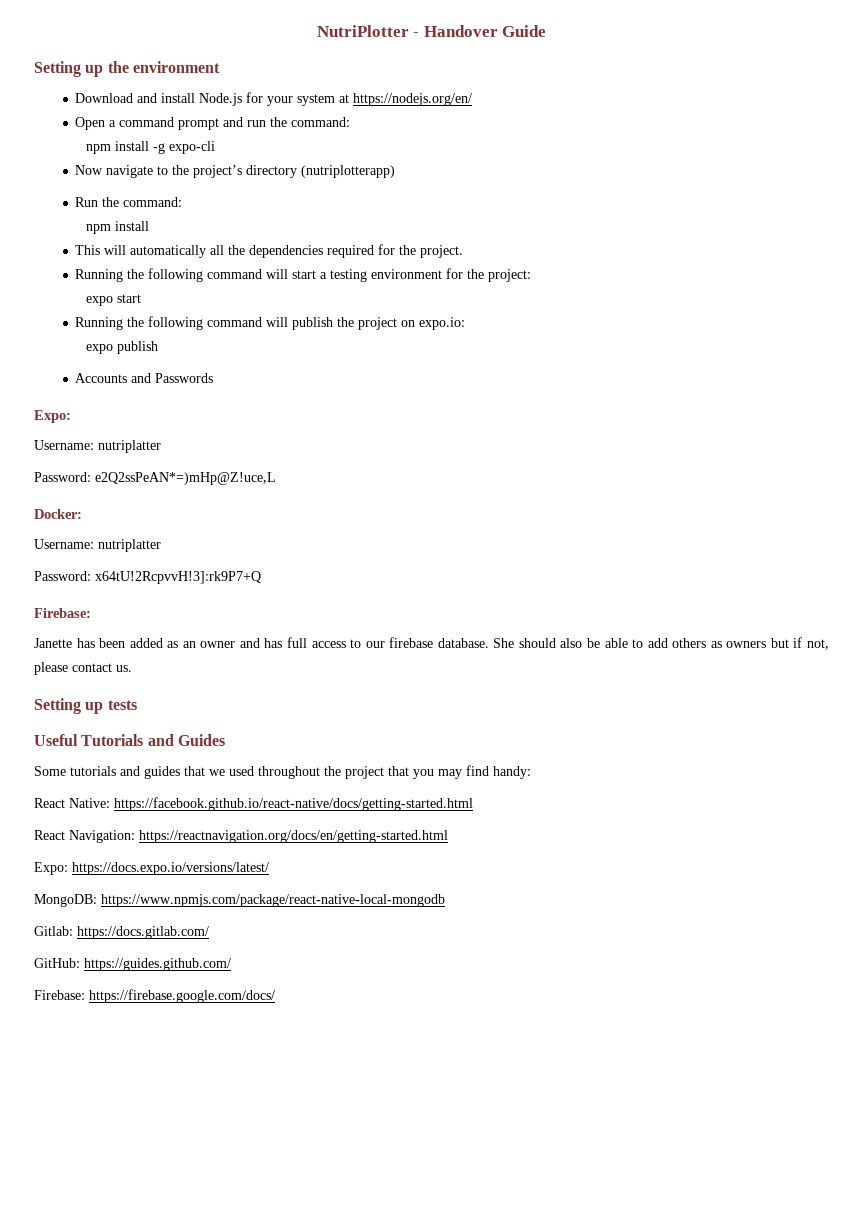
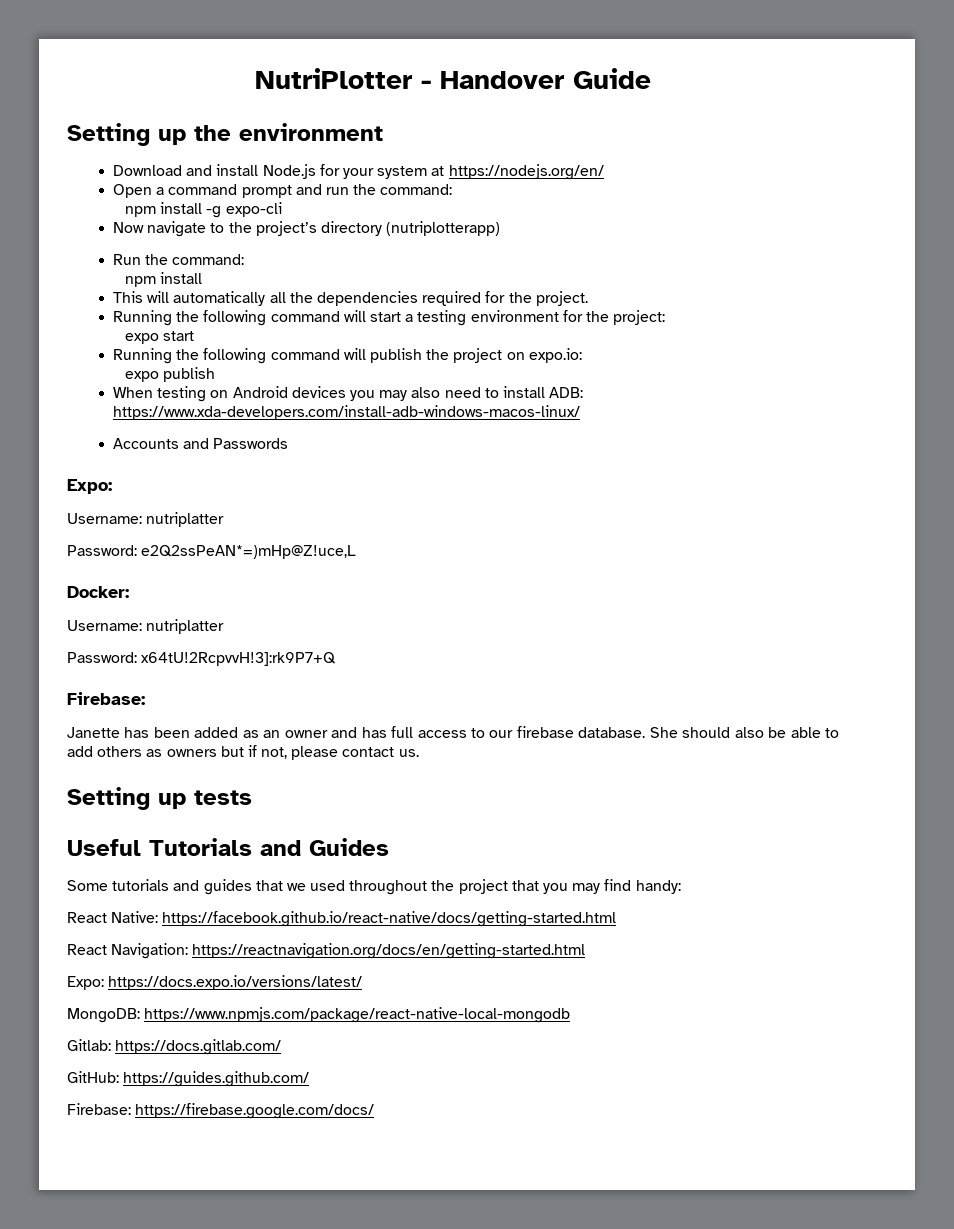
+ When testing on Android devices you may also need to install ADB: https://www.xda-developers.com/install-adb-windows-macos-linux/

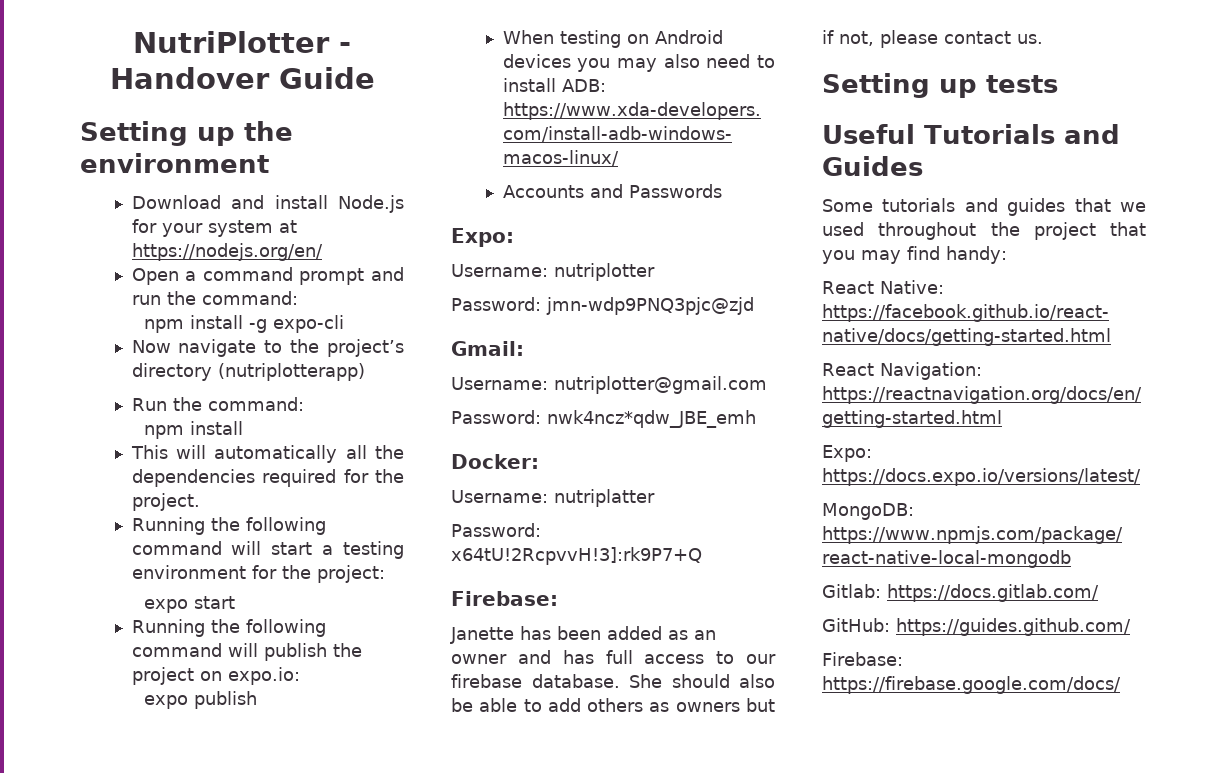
  Accounts and Passwords
  Expo:
- Username: nutriplatter
- Password: e2Q2ssPeAN*=)mHp@Z!uce,L
+ Username: nutriplotter
+ Password: jmn-wdp9PNQ3pjc@zjd
+ Gmail:
+ Username: nutriplotter@gmail.com
+ Password: nwk4ncz*qdw_JBE_emh

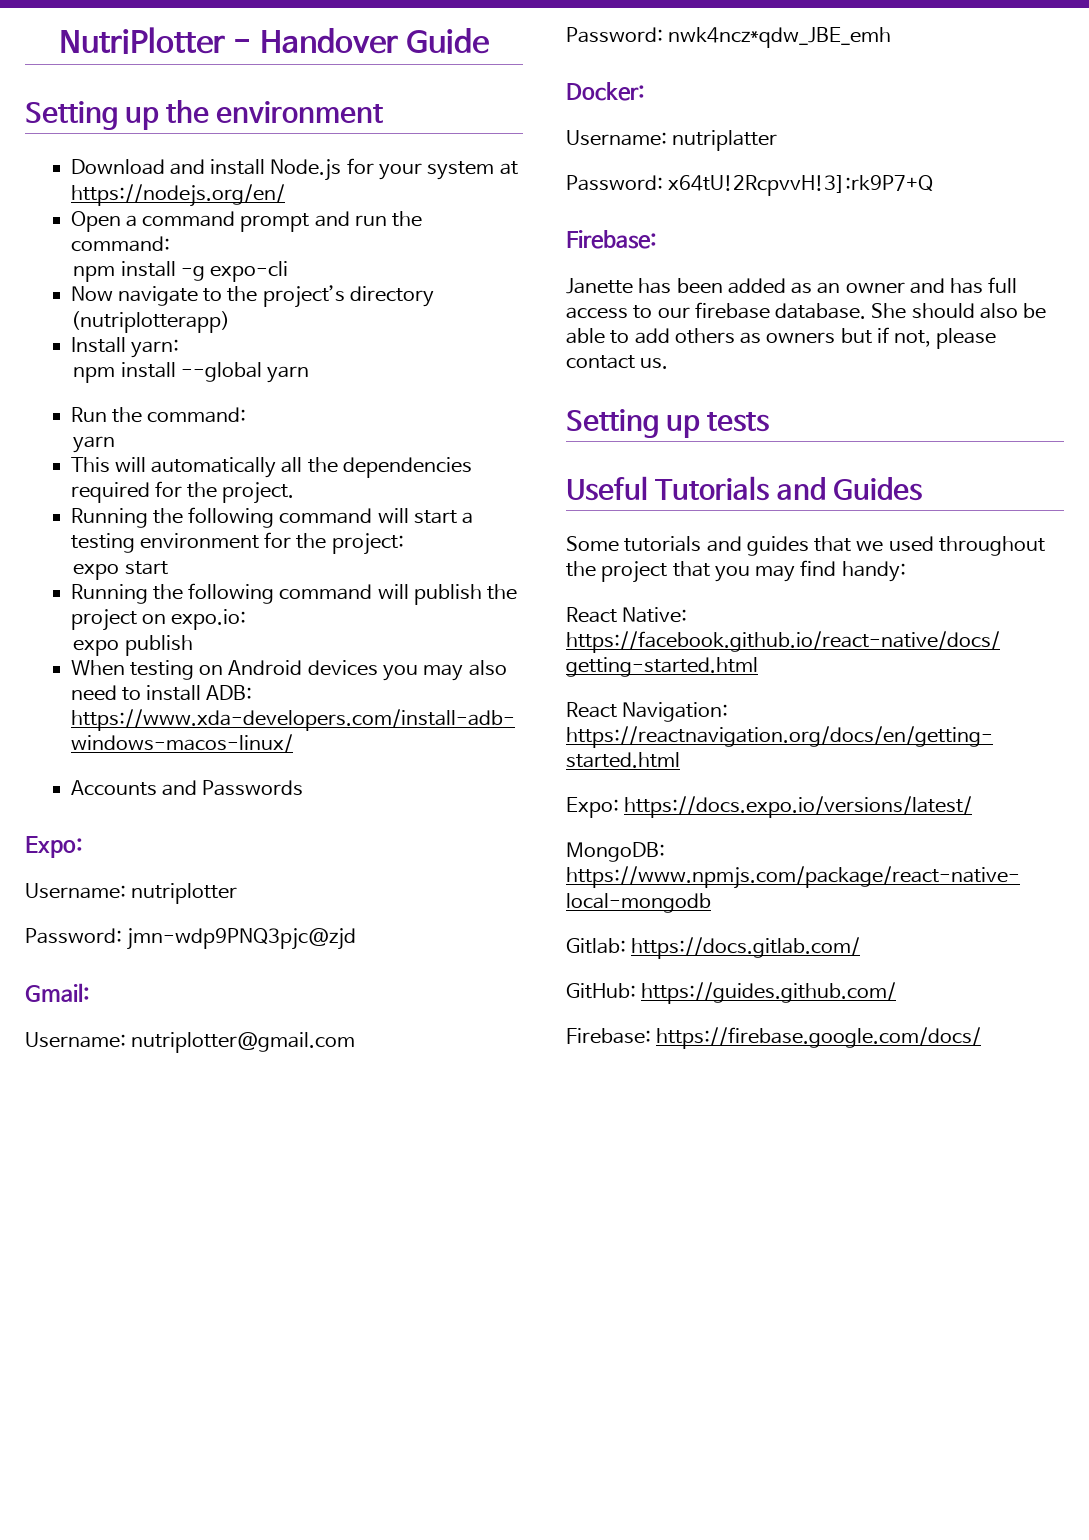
+ Install yarn:
+ npm install --global yarn
  Run the command:
- npm install
+ yarn

